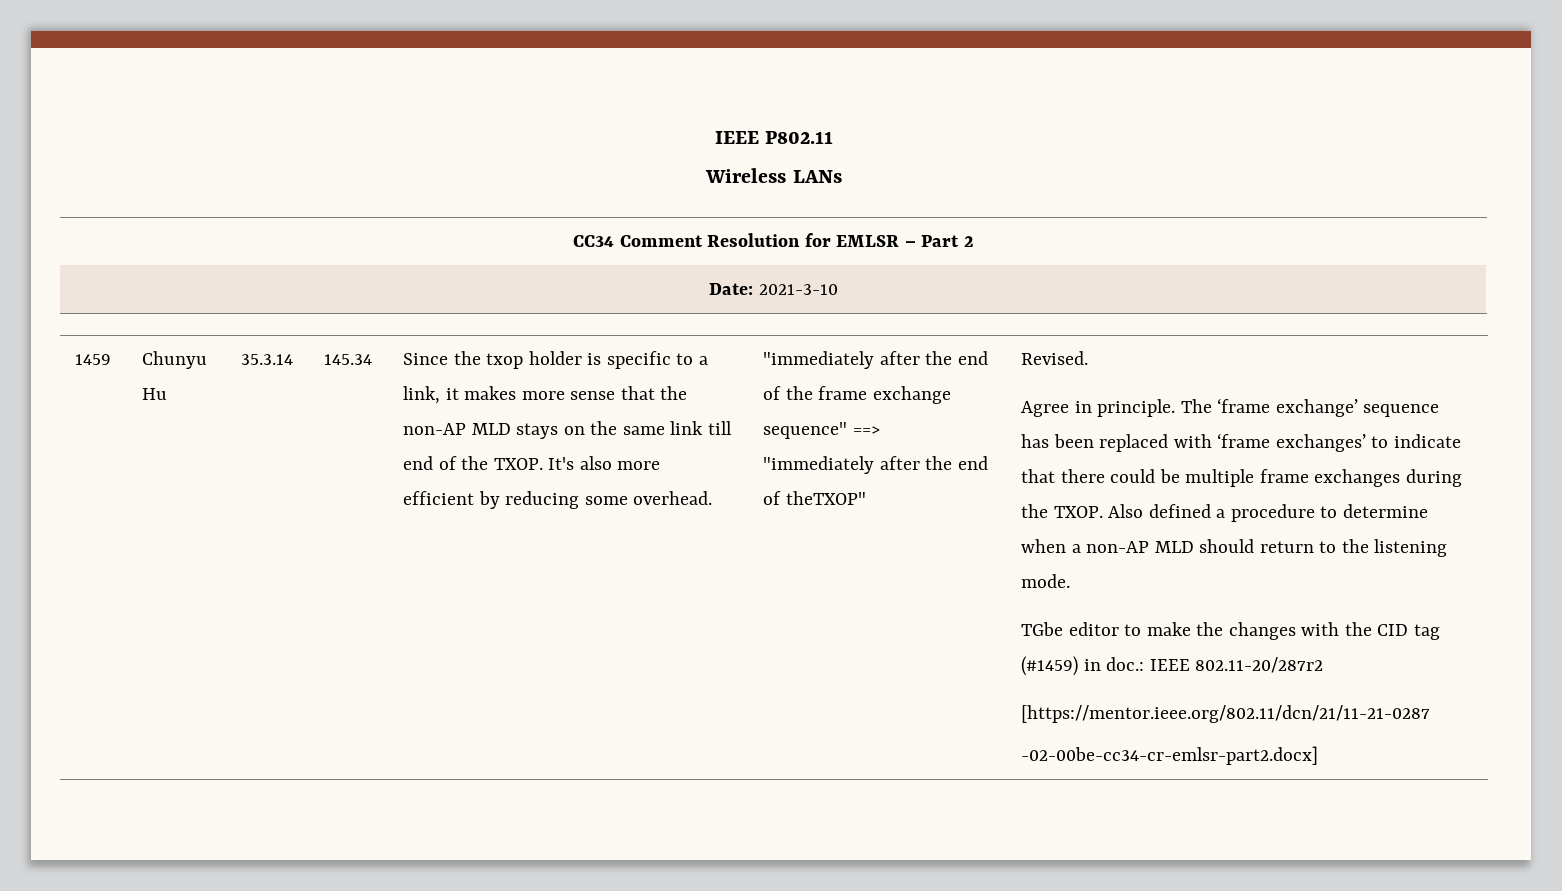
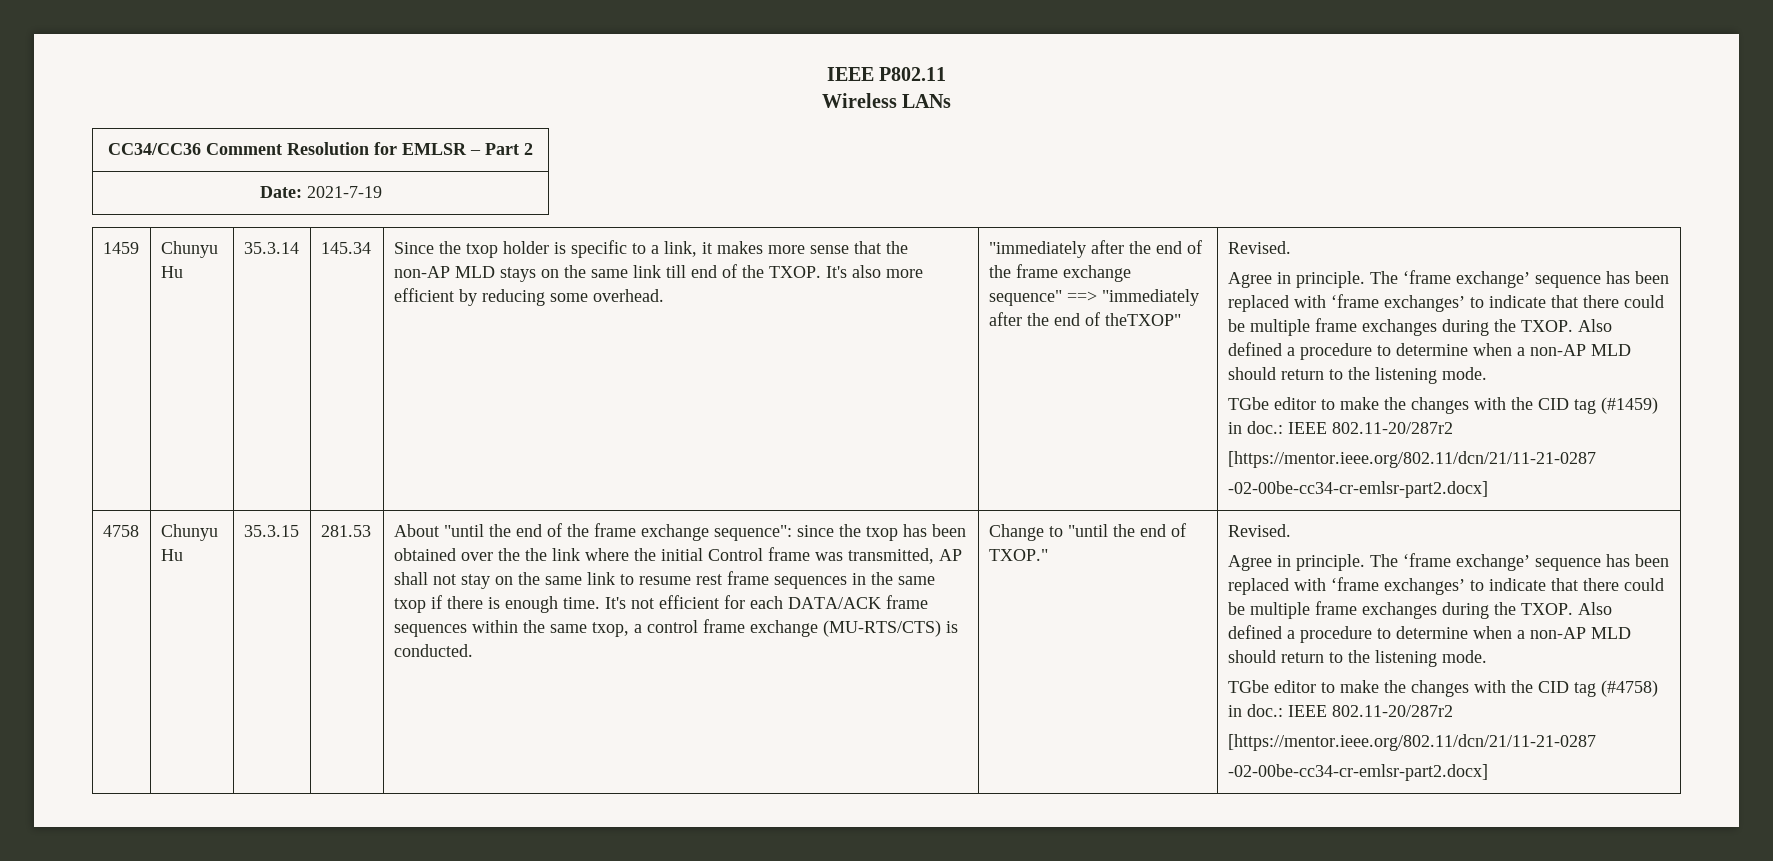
- CC34 Comment Resolution for EMLSR – Part 2
+ CC34/CC36 Comment Resolution for EMLSR – Part 2
- Date: 2021-3-10
+ Date: 2021-7-19
+ 4758 | Chunyu Hu | 35.3.15 | 281.53 | About "until the end of the frame exchange sequence": since the txop has been obtained over the the link where the initial Control frame was transmitted, AP shall not stay on the same link to resume rest frame sequences in the same txop if there is enough time. It's not efficient for each DATA/ACK frame sequences within the same txop, a control frame exchange (MU-RTS/CTS) is conducted. | Change to "until the end of TXOP." | Revised.
+ Agree in principle. The ‘frame exchange’ sequence has been replaced with ‘frame exchanges’ to indicate that there could be multiple frame exchanges during the TXOP. Also defined a procedure to determine when a non-AP MLD should return to the listening mode.
+ TGbe editor to make the changes with the CID tag (#4758) in doc.: IEEE 802.11-20/287r2
+ [https://mentor.ieee.org/802.11/dcn/21/11-21-0287
+ -02-00be-cc34-cr-emlsr-part2.docx]

